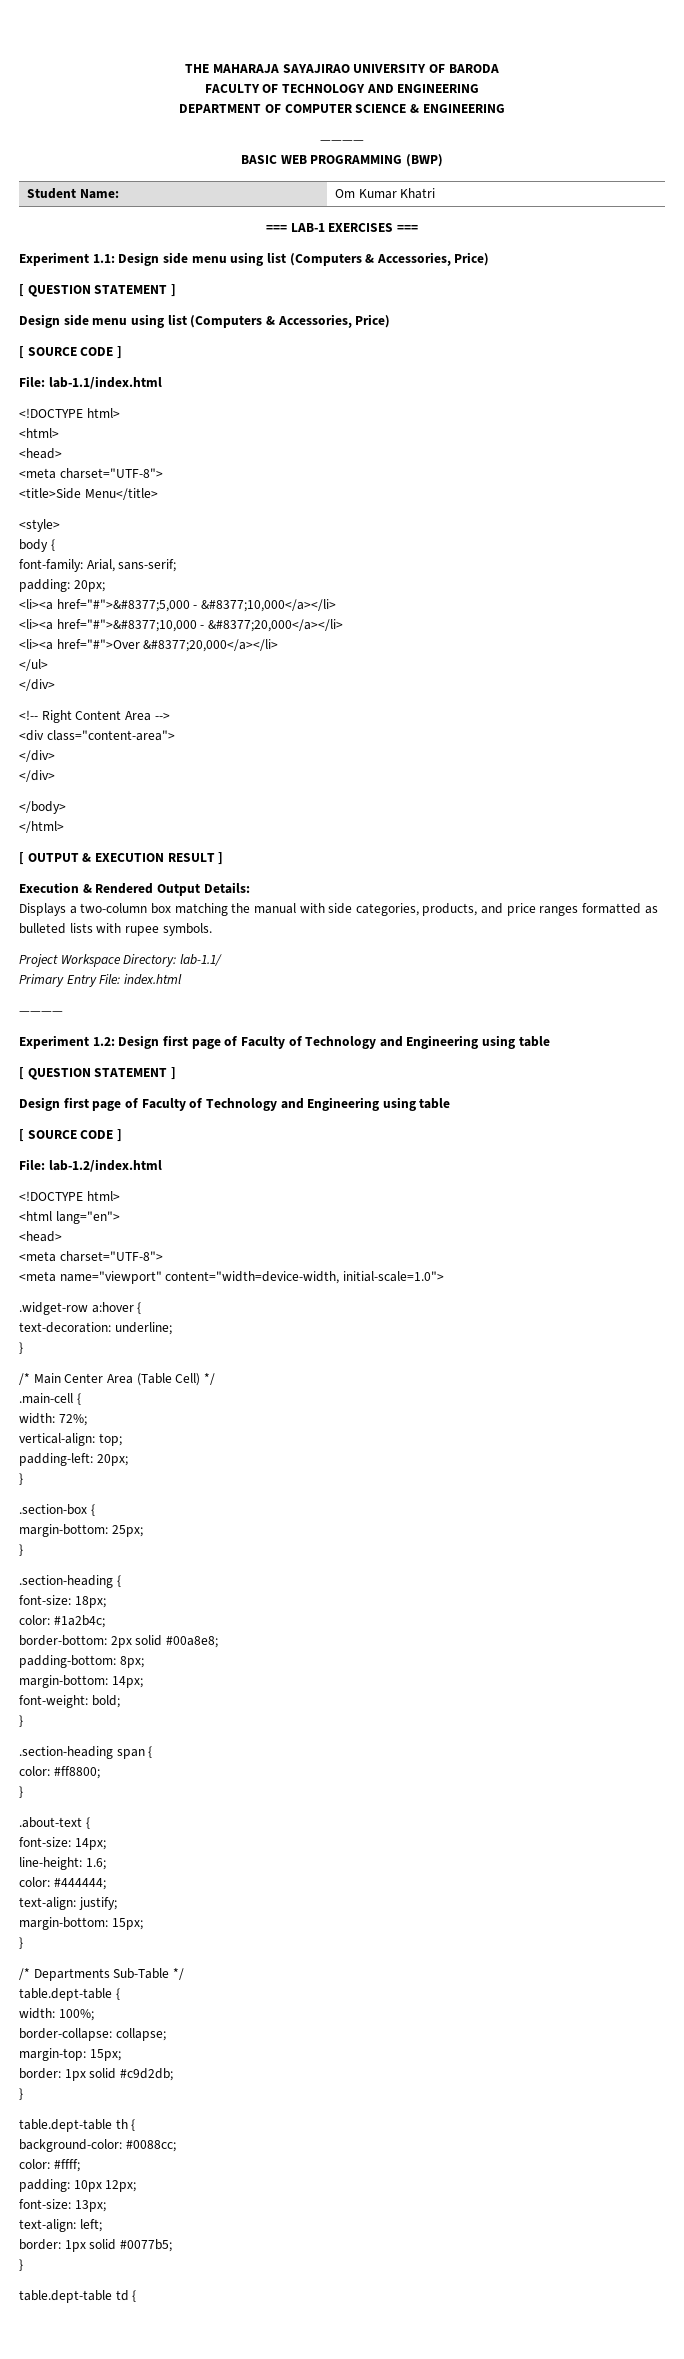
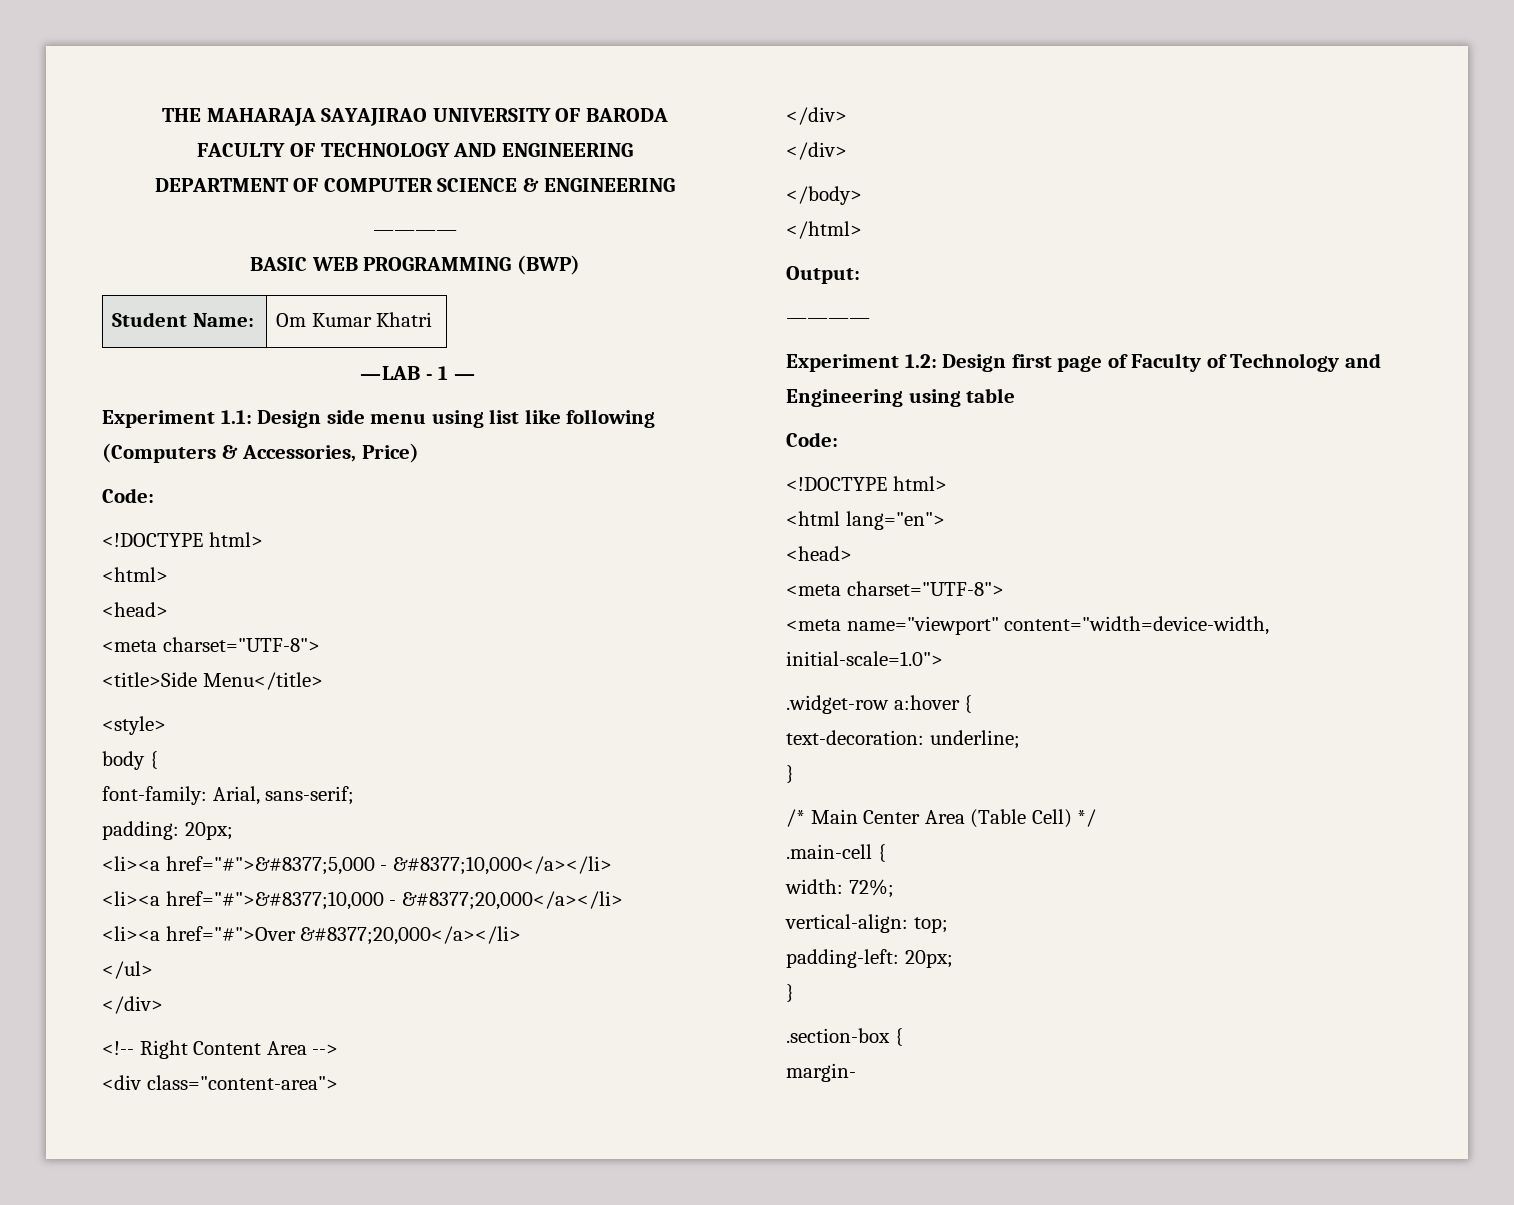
- === LAB-1 EXERCISES ===
+ ― LAB - 1 ―
- Experiment 1.1: Design side menu using list (Computers & Accessories, Price)
- [ QUESTION STATEMENT ]
- Design side menu using list (Computers & Accessories, Price)
- [ SOURCE CODE ]
- File: lab-1.1/index.html
+ Experiment 1.1: Design side menu using list like following (Computers & Accessories, Price)
+ Code:
- [ OUTPUT & EXECUTION RESULT ]
- Execution & Rendered Output Details:
- Displays a two-column box matching the manual with side categories, products, and price ranges formatted as bulleted lists with rupee symbols.
- Project Workspace Directory: lab-1.1/
- Primary Entry File: index.html
+ Output:
  Experiment 1.2: Design first page of Faculty of Technology and Engineering using table
- [ QUESTION STATEMENT ]
- Design first page of Faculty of Technology and Engineering using table
- [ SOURCE CODE ]
- File: lab-1.2/index.html
+ Code:
- margin-bottom: 25px;
- }
- .section-heading {
- font-size: 18px;
- color: #1a2b4c;
- border-bottom: 2px solid #00a8e8;
- padding-bottom: 8px;
- margin-bottom: 14px;
- font-weight: bold;
- }
- .section-heading span {
- color: #ff8800;
- }
- .about-text {
- font-size: 14px;
- line-height: 1.6;
- color: #444444;
- text-align: justify;
- margin-bottom: 15px;
- }
- /* Departments Sub-Table */
- table.dept-table {
- width: 100%;
- border-collapse: collapse;
- margin-top: 15px;
- border: 1px solid #c9d2db;
- }
- table.dept-table th {
- background-color: #0088cc;
- color: #ffff;
- padding: 10px 12px;
- font-size: 13px;
- text-align: left;
- border: 1px solid #0077b5;
- }
- table.dept-table td {
+ margin-

